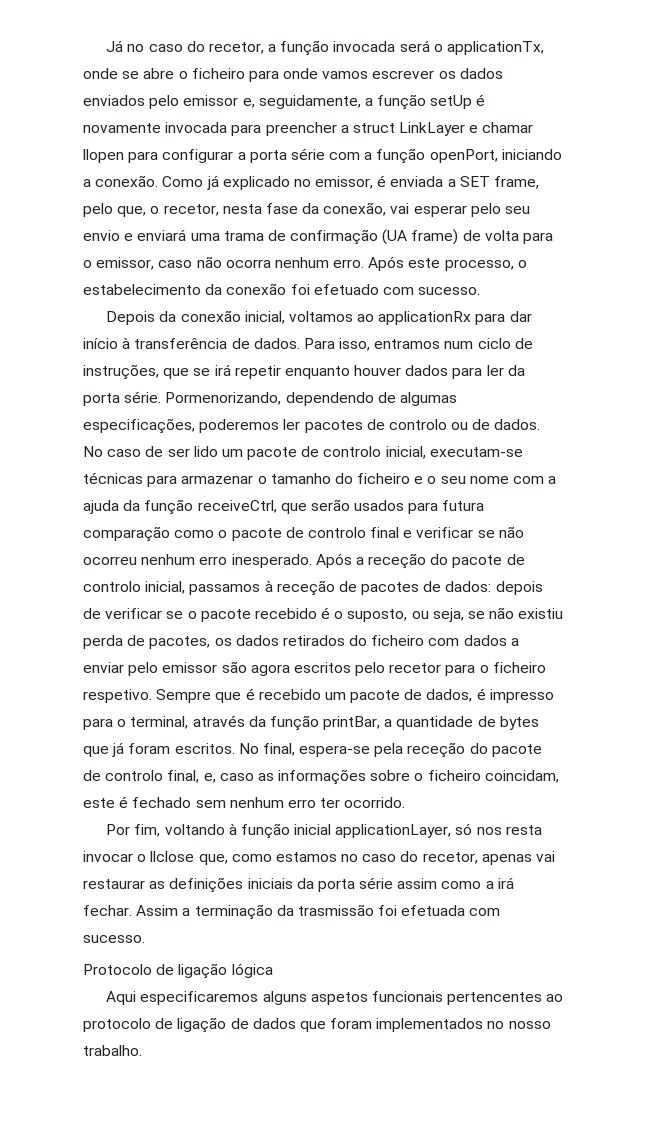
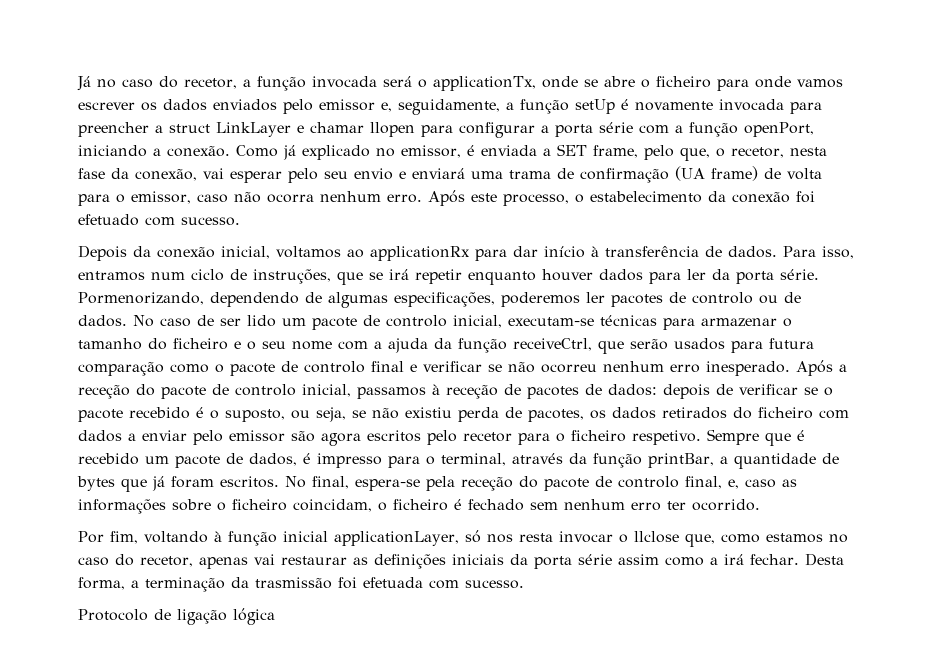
- No final, espera-se pela receção do pacote de controlo final, e, caso as informações sobre o ficheiro coincidam, este é fechado sem nenhum erro ter ocorrido.
+ No final, espera-se pela receção do pacote de controlo final, e, caso as informações sobre o ficheiro coincidam, o ficheiro é fechado sem nenhum erro ter ocorrido.
- Assim a terminação da trasmissão foi efetuada com sucesso.
+ Desta forma, a terminação da trasmissão foi efetuada com sucesso.
- Aqui especificaremos alguns aspetos funcionais pertencentes ao protocolo de ligação de dados que foram implementados no nosso trabalho.

